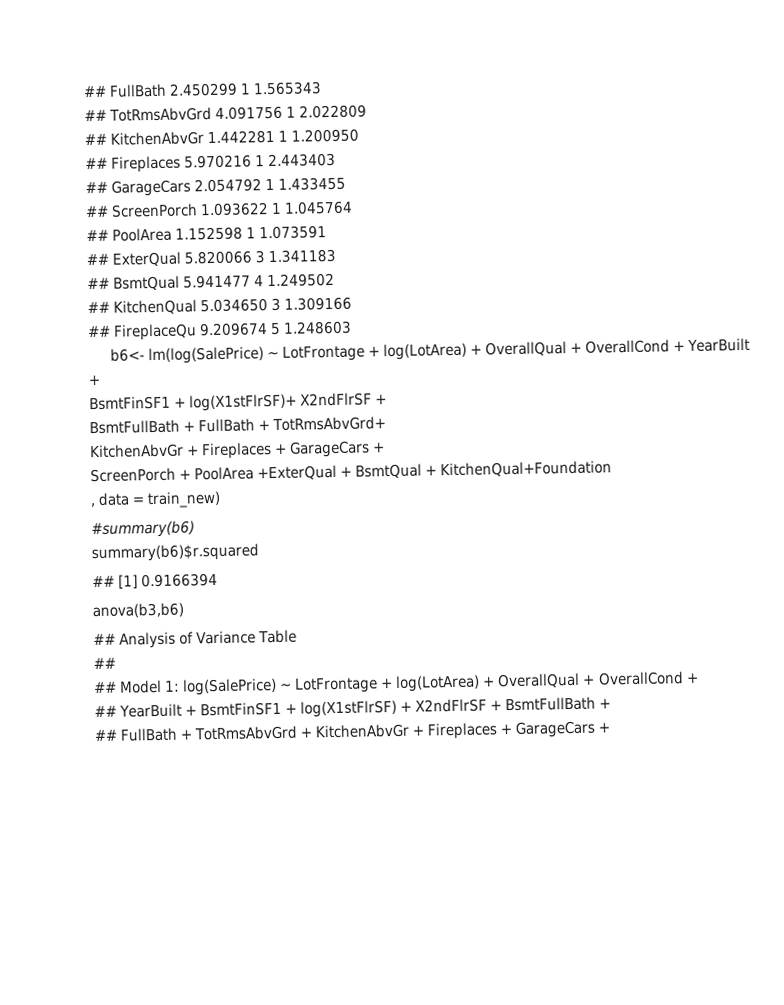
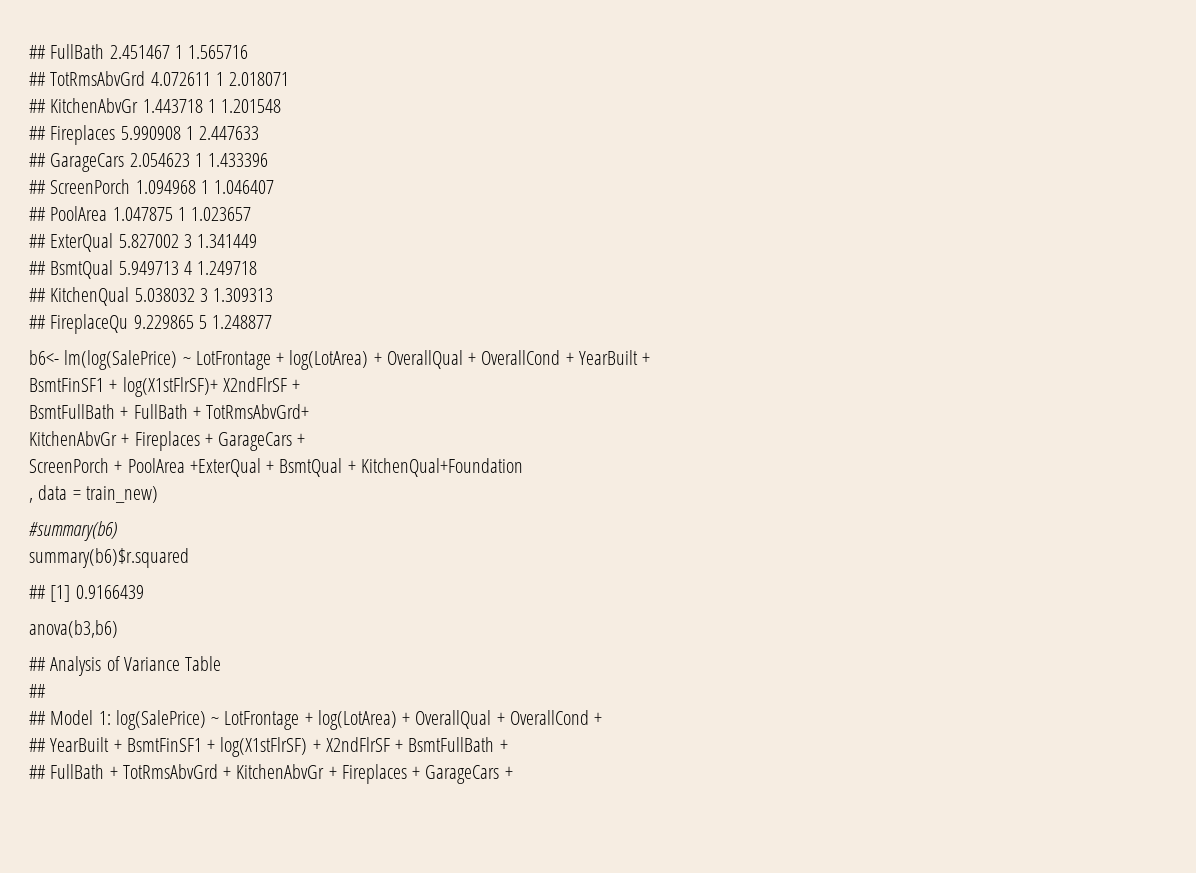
- ## FullBath 2.450299 1 1.565343
+ ## FullBath 2.451467 1 1.565716
- ## TotRmsAbvGrd 4.091756 1 2.022809
+ ## TotRmsAbvGrd 4.072611 1 2.018071
- ## KitchenAbvGr 1.442281 1 1.200950
+ ## KitchenAbvGr 1.443718 1 1.201548
- ## Fireplaces 5.970216 1 2.443403
+ ## Fireplaces 5.990908 1 2.447633
- ## GarageCars 2.054792 1 1.433455
+ ## GarageCars 2.054623 1 1.433396
- ## ScreenPorch 1.093622 1 1.045764
+ ## ScreenPorch 1.094968 1 1.046407
- ## PoolArea 1.152598 1 1.073591
+ ## PoolArea 1.047875 1 1.023657
- ## ExterQual 5.820066 3 1.341183
+ ## ExterQual 5.827002 3 1.341449
- ## BsmtQual 5.941477 4 1.249502
+ ## BsmtQual 5.949713 4 1.249718
- ## KitchenQual 5.034650 3 1.309166
+ ## KitchenQual 5.038032 3 1.309313
- ## FireplaceQu 9.209674 5 1.248603
+ ## FireplaceQu 9.229865 5 1.248877
- ## [1] 0.9166394
+ ## [1] 0.9166439

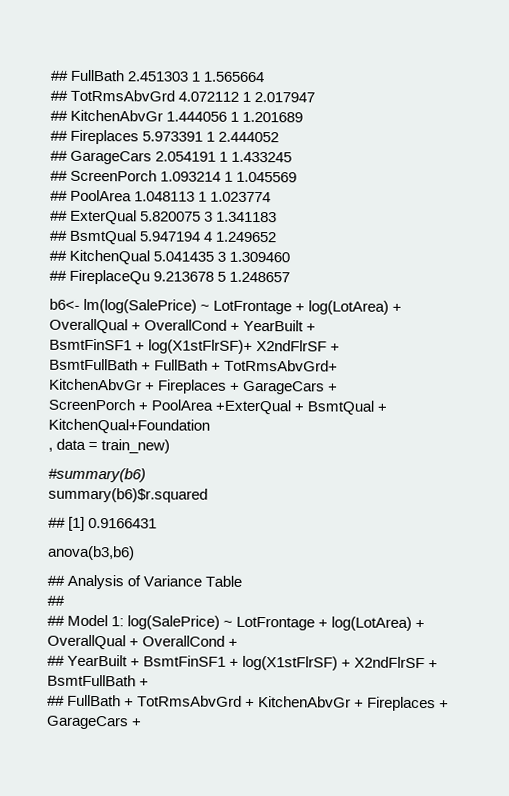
- ## FullBath 2.451467 1 1.565716
+ ## FullBath 2.451303 1 1.565664
- ## TotRmsAbvGrd 4.072611 1 2.018071
+ ## TotRmsAbvGrd 4.072112 1 2.017947
- ## KitchenAbvGr 1.443718 1 1.201548
+ ## KitchenAbvGr 1.444056 1 1.201689
- ## Fireplaces 5.990908 1 2.447633
+ ## Fireplaces 5.973391 1 2.444052
- ## GarageCars 2.054623 1 1.433396
+ ## GarageCars 2.054191 1 1.433245
- ## ScreenPorch 1.094968 1 1.046407
+ ## ScreenPorch 1.093214 1 1.045569
- ## PoolArea 1.047875 1 1.023657
+ ## PoolArea 1.048113 1 1.023774
- ## ExterQual 5.827002 3 1.341449
+ ## ExterQual 5.820075 3 1.341183
- ## BsmtQual 5.949713 4 1.249718
+ ## BsmtQual 5.947194 4 1.249652
- ## KitchenQual 5.038032 3 1.309313
+ ## KitchenQual 5.041435 3 1.309460
- ## FireplaceQu 9.229865 5 1.248877
+ ## FireplaceQu 9.213678 5 1.248657
- ## [1] 0.9166439
+ ## [1] 0.9166431

